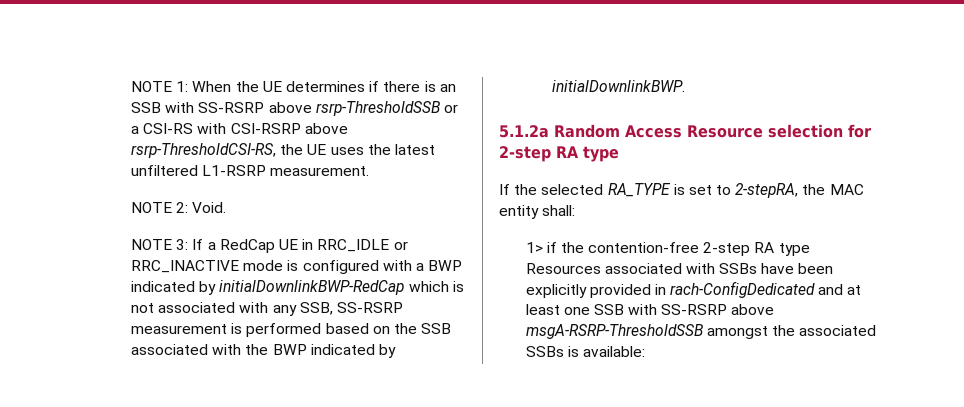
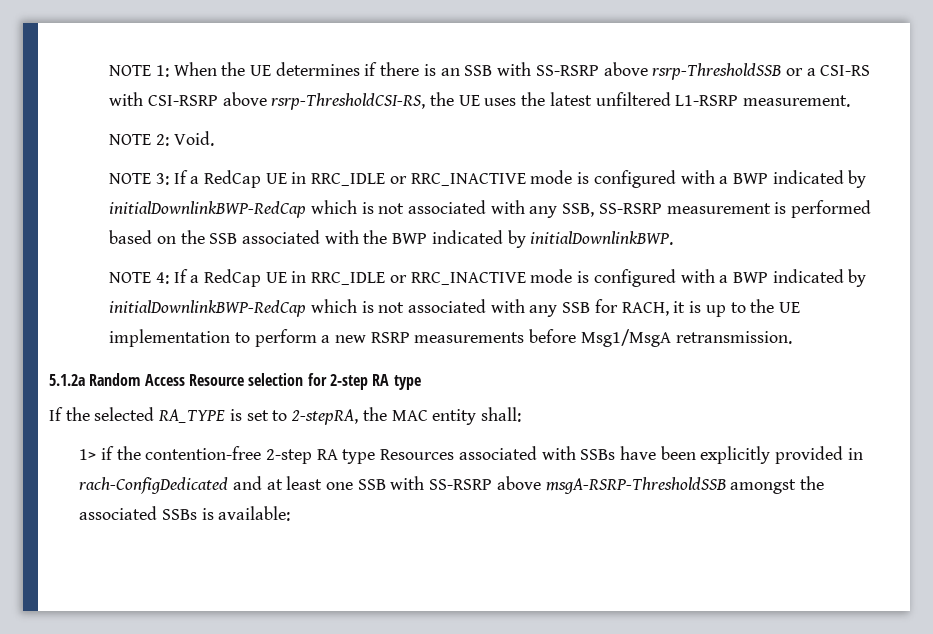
+ NOTE 4: If a RedCap UE in RRC_IDLE or RRC_INACTIVE mode is configured with a BWP indicated by initialDownlinkBWP-RedCap which is not associated with any SSB for RACH, it is up to the UE implementation to perform a new RSRP measurements before Msg1/MsgA retransmission.

